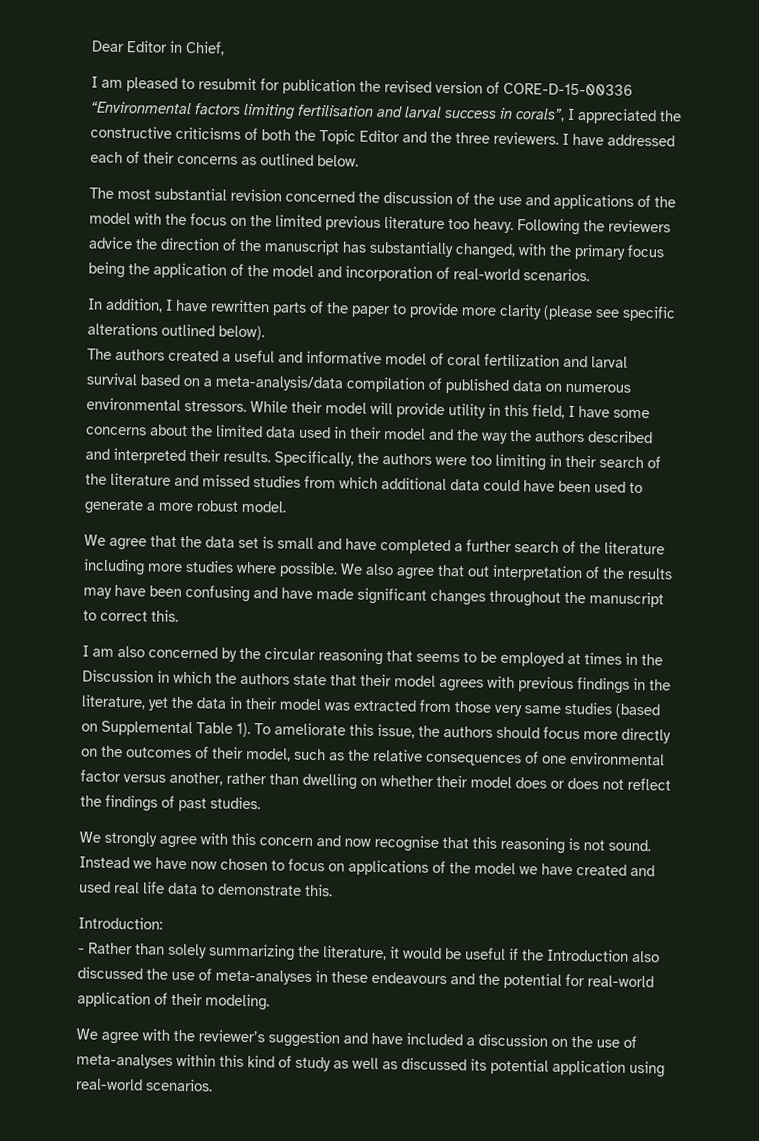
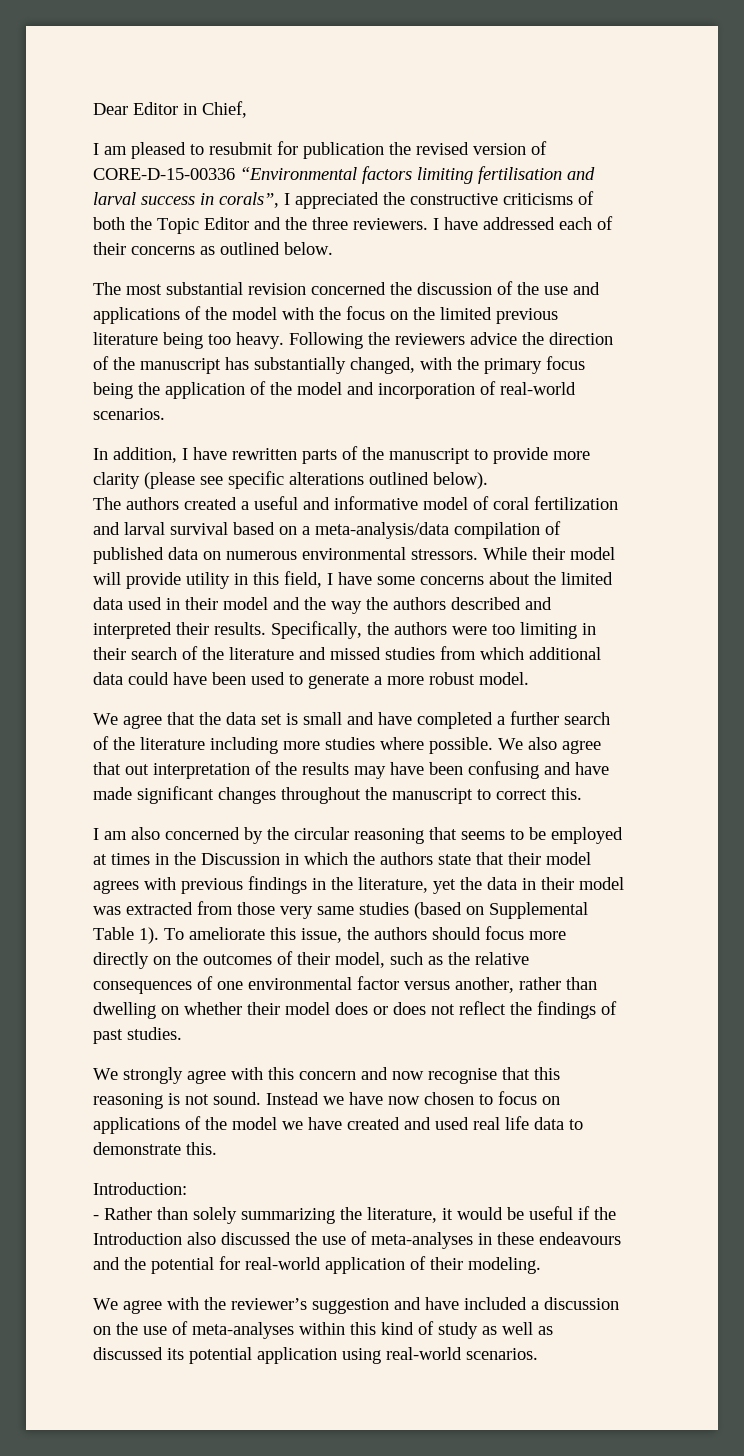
- The most substantial revision concerned the discussion of the use and applications of the model with the focus on the limited previous literature too heavy.
+ The most substantial revision concerned the discussion of the use and applications of the model with the focus on the limited previous literature being too heavy.
- In addition, I have rewritten parts of the paper to provide more clarity (please see specific alterations outlined below).
+ In addition, I have rewritten parts of the manuscript to provide more clarity (please see specific alterations outlined below).

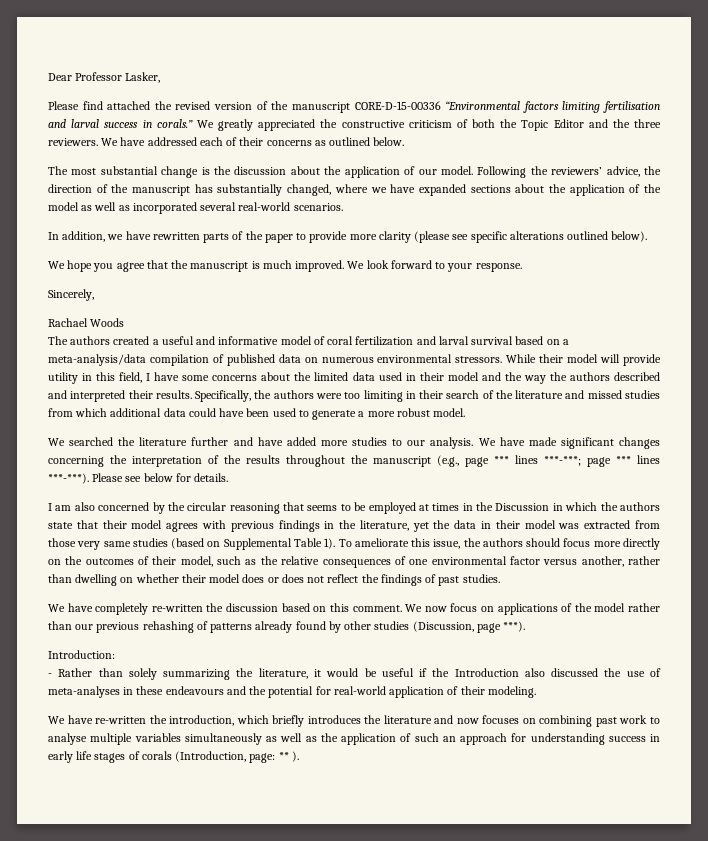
- Dear Editor in Chief,
- I am pleased to resubmit for publication the revised version of CORE-D-15-00336 “Environmental factors limiting fertilisation and larval success in corals”, I appreciated the constructive criticisms of both the Topic Editor and the three reviewers.
+ Dear Professor Lasker,
+ Please find attached the revised version of the manuscript CORE-D-15-00336 “Environmental factors limiting fertilisation and larval success in corals.” We greatly appreciated the constructive criticism of both the Topic Editor and the three reviewers.
- I have addressed each of their concerns as outlined below.
+ We have addressed each of their concerns as outlined below.
- The most substantial revision concerned the discussion of the use and applications of the model with the focus on the limited previous literature being too heavy. Following the reviewers advice the direction of the manuscript has substantially changed, with the primary focus being the application of the model and incorporation of real-world scenarios.
+ The most substantial change is the discussion about the application of our model. Following the reviewers’ advice, the direction of the manuscript has substantially changed, where we have expanded sections about the application of the model as well as incorporated several real-world scenarios.
- In addition, I have rewritten parts of the manuscript to provide more clarity (please see specific alterations outlined below).
+ In addition, we have rewritten parts of the paper to provide more clarity (please see specific alterations outlined below).
+ We hope you agree that the manuscript is much improved. We look forward to your response.
+ Sincerely,
+ Rachael Woods
- We agree that the data set is small and have completed a further search of the literature including more studies where possible. We also agree that out interpretation of the results may have been confusing and have made significant changes throughout the manuscript to correct this.
+ We searched the literature further and have added more studies to our analysis. We have made significant changes concerning the interpretation of the results throughout the manuscript (e.g., page *** lines ***-***; page *** lines ***-***). Please see below for details.
- We strongly agree with this concern and now recognise that this reasoning is not sound. Instead we have now chosen to focus on applications of the model we have created and used real life data to demonstrate this.
+ We have completely re-written the discussion based on this comment. We now focus on applications of the model rather than our previous rehashing of patterns already found by other studies (Discussion, page ***).
- We agree with the reviewer’s suggestion and have included a discussion on the use of meta-analyses within this kind of study as well as discussed its potential application using real-world scenarios.
+ We have re-written the introduction, which briefly introduces the literature and now focuses on combining past work to analyse multiple variables simultaneously as well as the application of such an approach for understanding success in early life stages of corals (Introduction, page: ** ).

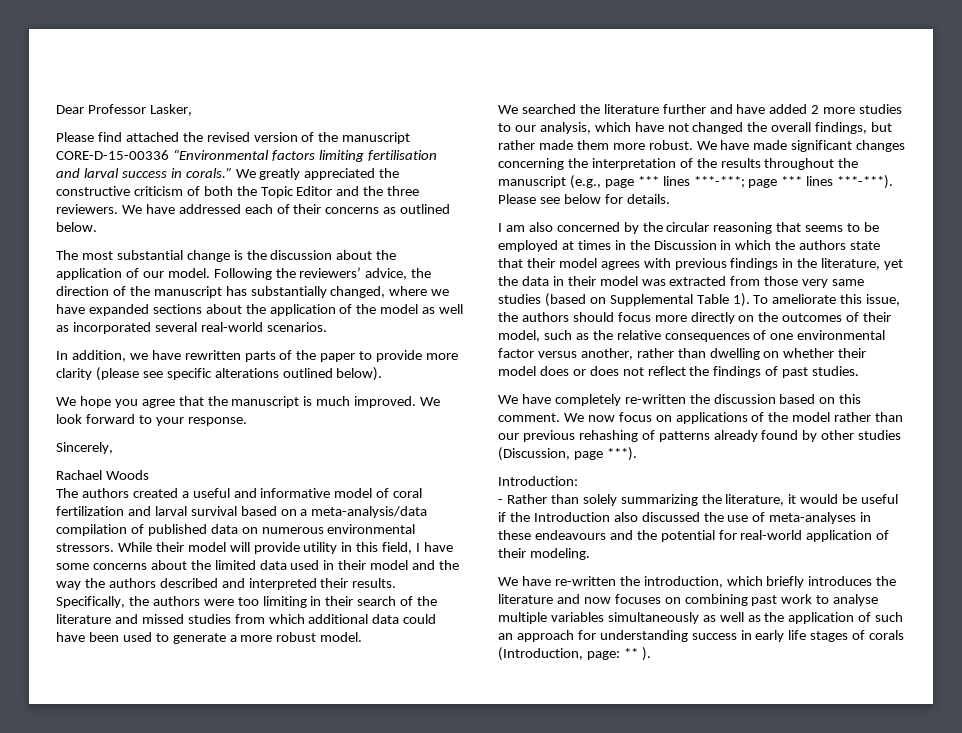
- We searched the literature further and have added more studies to our analysis.
+ We searched the literature further and have added 2 more studies to our analysis, which have not changed the overall findings, but rather made them more robust.

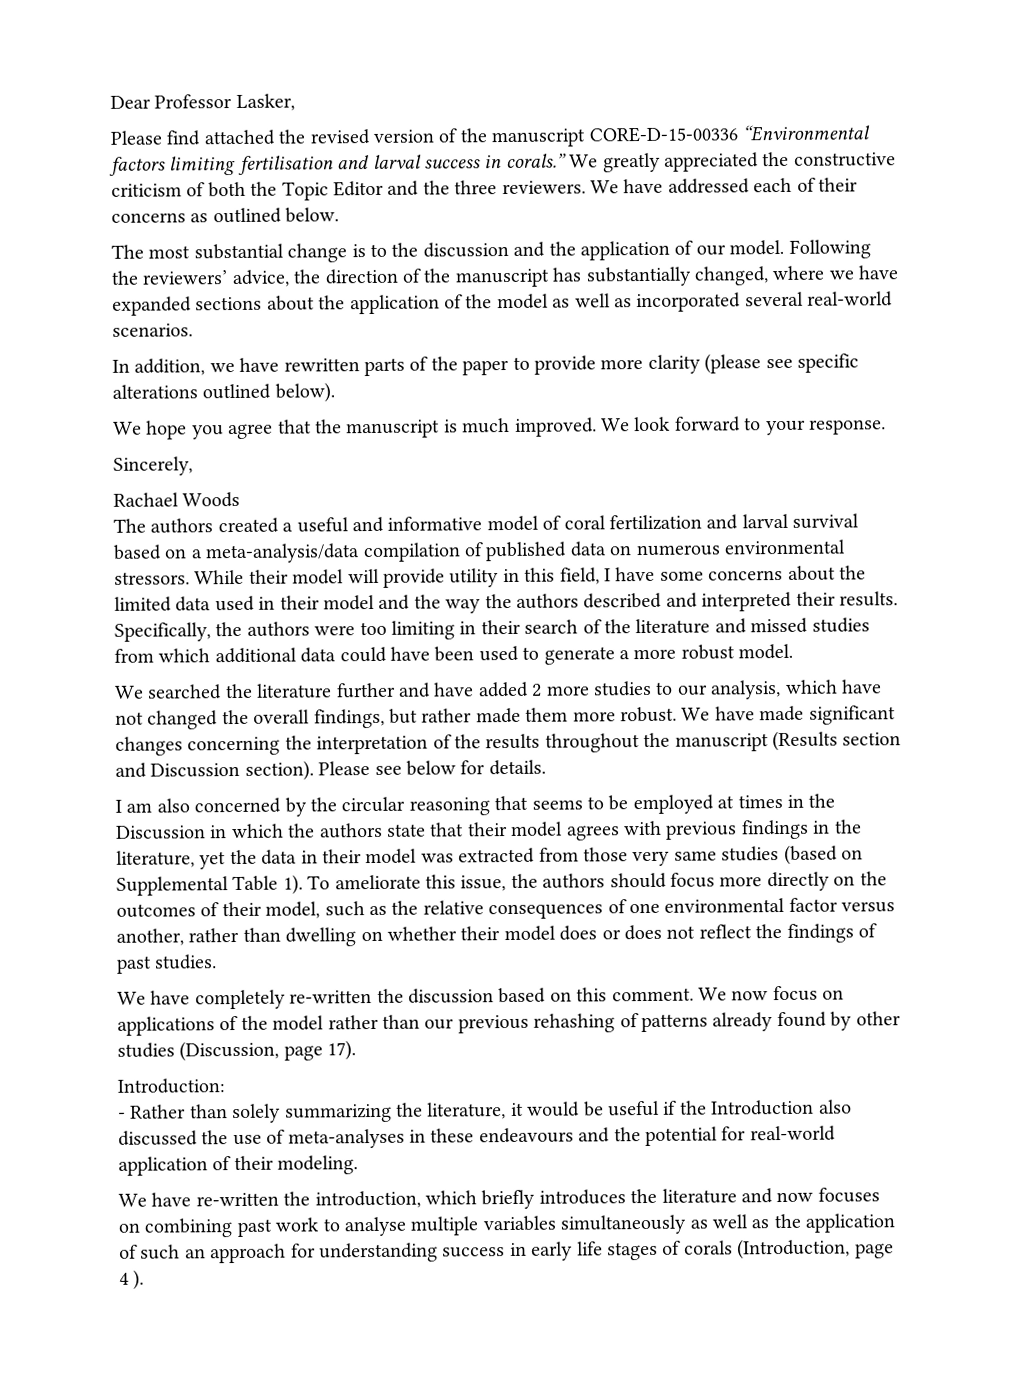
- The most substantial change is the discussion about the application of our model.
+ The most substantial change is to the discussion and the application of our model.
- We have made significant changes concerning the interpretation of the results throughout the manuscript (e.g., page *** lines ***-***; page *** lines ***-***).
+ We have made significant changes concerning the interpretation of the results throughout the manuscript (Results section and Discussion section).
- We now focus on applications of the model rather than our previous rehashing of patterns already found by other studies (Discussion, page ***).
+ We now focus on applications of the model rather than our previous rehashing of patterns already found by other studies (Discussion, page 17).
- We have re-written the introduction, which briefly introduces the literature and now focuses on combining past work to analyse multiple variables simultaneously as well as the application of such an approach for understanding success in early life stages of corals (Introduction, page: ** ).
+ We have re-written the introduction, which briefly introduces the literature and now focuses on combining past work to analyse multiple variables simultaneously as well as the application of such an approach for understanding success in early life stages of corals (Introduction, page 4 ).

